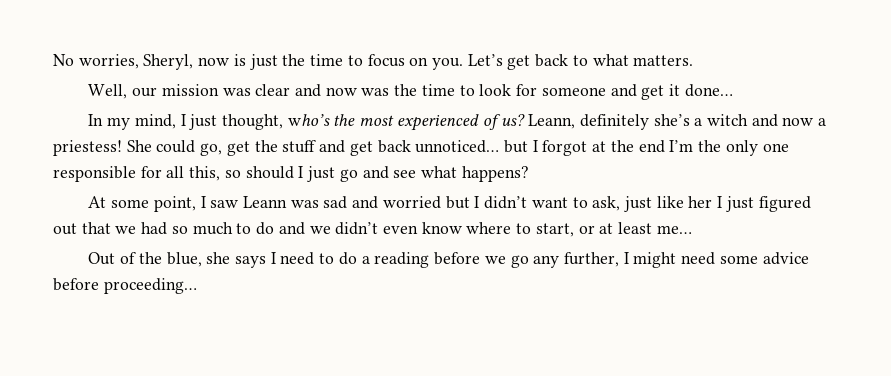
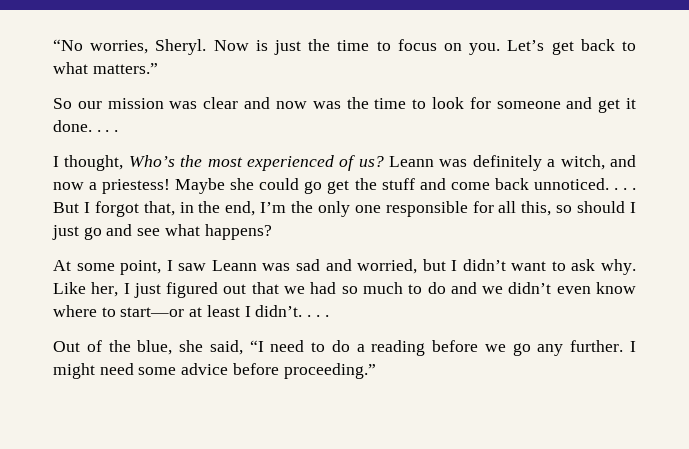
- No worries, Sheryl, now is just the time to focus on you.
+ “No worries, Sheryl. Now is just the time to focus on you.
- Let’s get back to what matters.
- Well, our mission was clear and now was the time to look for someone and get it done…
- In my mind, I just thought, who’s the most experienced of us?
+ Let’s get back to what matters.”
+ So our mission was clear and now was the time to look for someone and get it done. . . .
+ I thought, Who’s the most experienced of us?
- Leann, definitely she’s a witch and now a priestess! She could go, get the stuff and get back unnoticed… but I forgot at the end I’m the only one responsible for all this, so should I just go and see what happens?
+ Leann was definitely a witch, and now a priestess! Maybe she could go get the stuff and come back unnoticed. . . . But I forgot that, in the end, I’m the only one responsible for all this, so should I just go and see what happens?
- At some point, I saw Leann was sad and worried but I didn’t want to ask, just like her I just figured out that we had so much to do and we didn’t even know where to start, or at least me…
+ At some point, I saw Leann was sad and worried, but I didn’t want to ask why. Like her, I just figured out that we had so much to do and we didn’t even know where to start—or at least I didn’t. . . .
- Out of the blue, she says I need to do a reading before we go any further, I might need some advice before proceeding…
+ Out of the blue, she said, “I need to do a reading before we go any further. I might need some advice before proceeding.”

